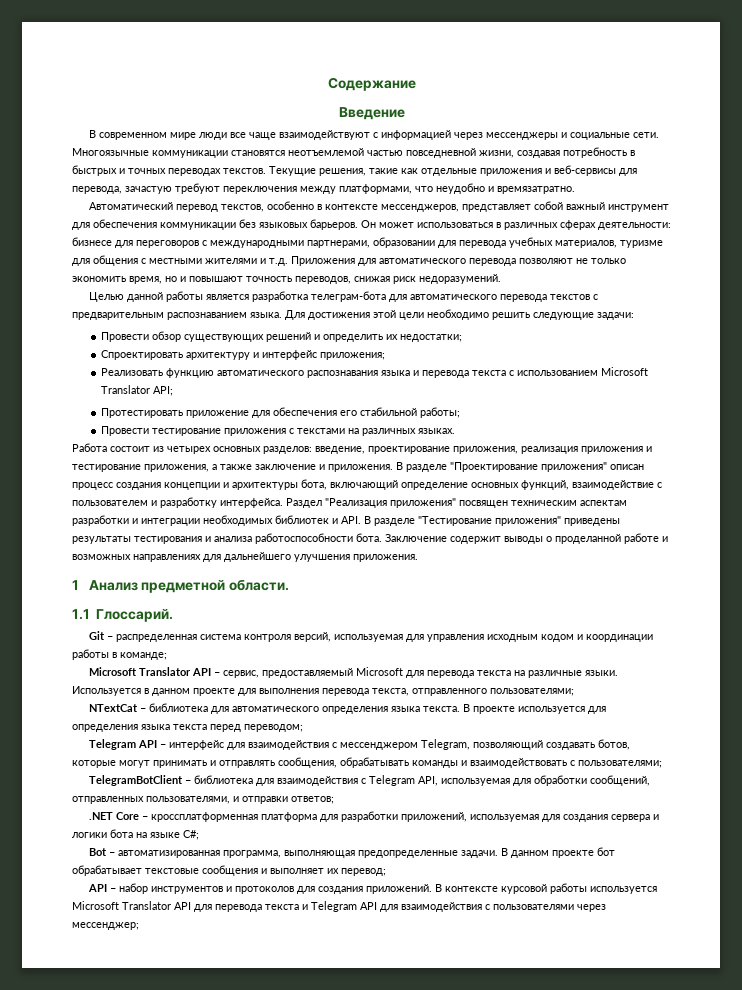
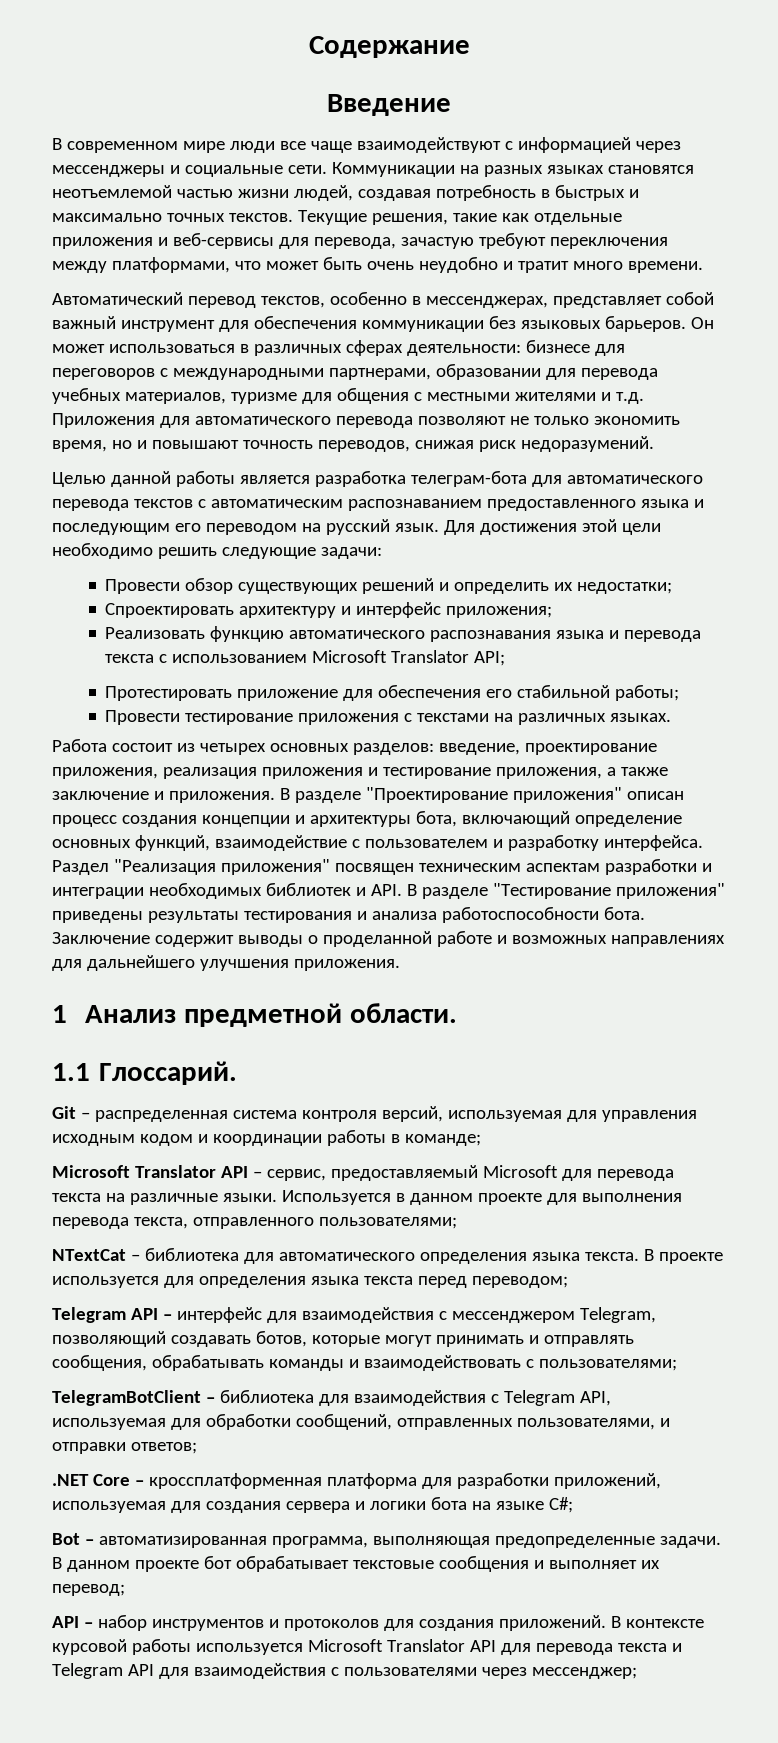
- Многоязычные коммуникации становятся неотъемлемой частью повседневной жизни, создавая потребность в быстрых и точных переводах текстов.
+ Коммуникации на разных языках становятся неотъемлемой частью жизни людей, создавая потребность в быстрых и максимально точных текстов.
- Текущие решения, такие как отдельные приложения и веб-сервисы для перевода, зачастую требуют переключения между платформами, что неудобно и времязатратно.
+ Текущие решения, такие как отдельные приложения и веб-сервисы для перевода, зачастую требуют переключения между платформами, что может быть очень неудобно и тратит много времени.
- Автоматический перевод текстов, особенно в контексте мессенджеров, представляет собой важный инструмент для обеспечения коммуникации без языковых барьеров.
+ Автоматический перевод текстов, особенно в мессенджерах, представляет собой важный инструмент для обеспечения коммуникации без языковых барьеров.
- Целью данной работы является разработка телеграм-бота для автоматического перевода текстов с предварительным распознаванием языка.
+ Целью данной работы является разработка телеграм-бота для автоматического перевода текстов с автоматическим распознаванием предоставленного языка и последующим его переводом на русский язык.

